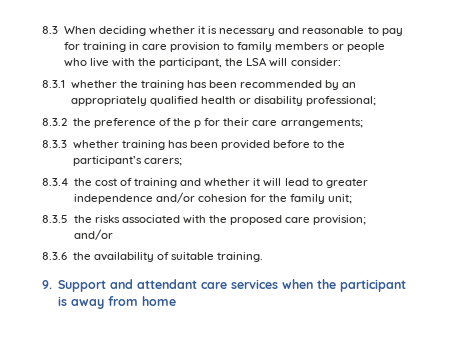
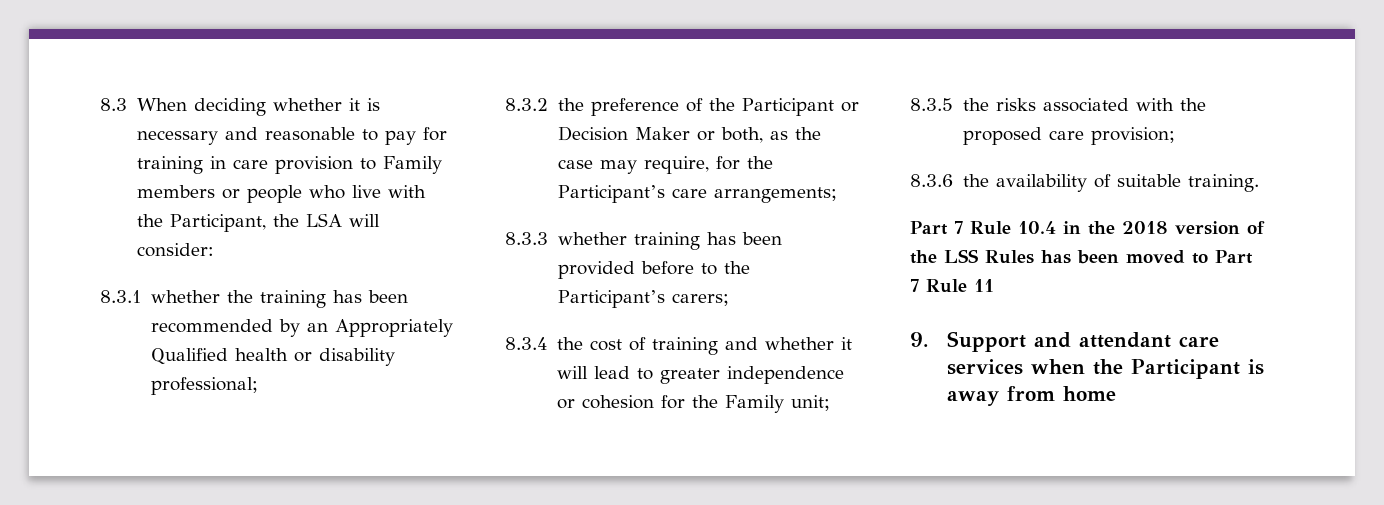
- 8.3 When deciding whether it is necessary and reasonable to pay for training in care provision to family members or people who live with the participant, the LSA will consider:
+ 8.3 When deciding whether it is necessary and reasonable to pay for training in care provision to Family members or people who live with the Participant, the LSA will consider:
- 8.3.1 whether the training has been recommended by an appropriately qualified health or disability professional;
+ 8.3.1 whether the training has been recommended by an Appropriately Qualified health or disability professional;
- 8.3.2 the preference of the p for their care arrangements;
+ 8.3.2 the preference of the Participant or Decision Maker or both, as the case may require, for the Participant’s care arrangements;
- 8.3.3 whether training has been provided before to the participant’s carers;
+ 8.3.3 whether training has been provided before to the Participant’s carers;
- 8.3.4 the cost of training and whether it will lead to greater independence and/or cohesion for the family unit;
+ 8.3.4 the cost of training and whether it will lead to greater independence or cohesion for the Family unit;
- 8.3.5 the risks associated with the proposed care provision; and/or
+ 8.3.5 the risks associated with the proposed care provision;
+ Part 7 Rule 10.4 in the 2018 version of the LSS Rules has been moved to Part 7 Rule 11
- 9. Support and attendant care services when the participant is away from home
+ 9. Support and attendant care services when the Participant is away from home

